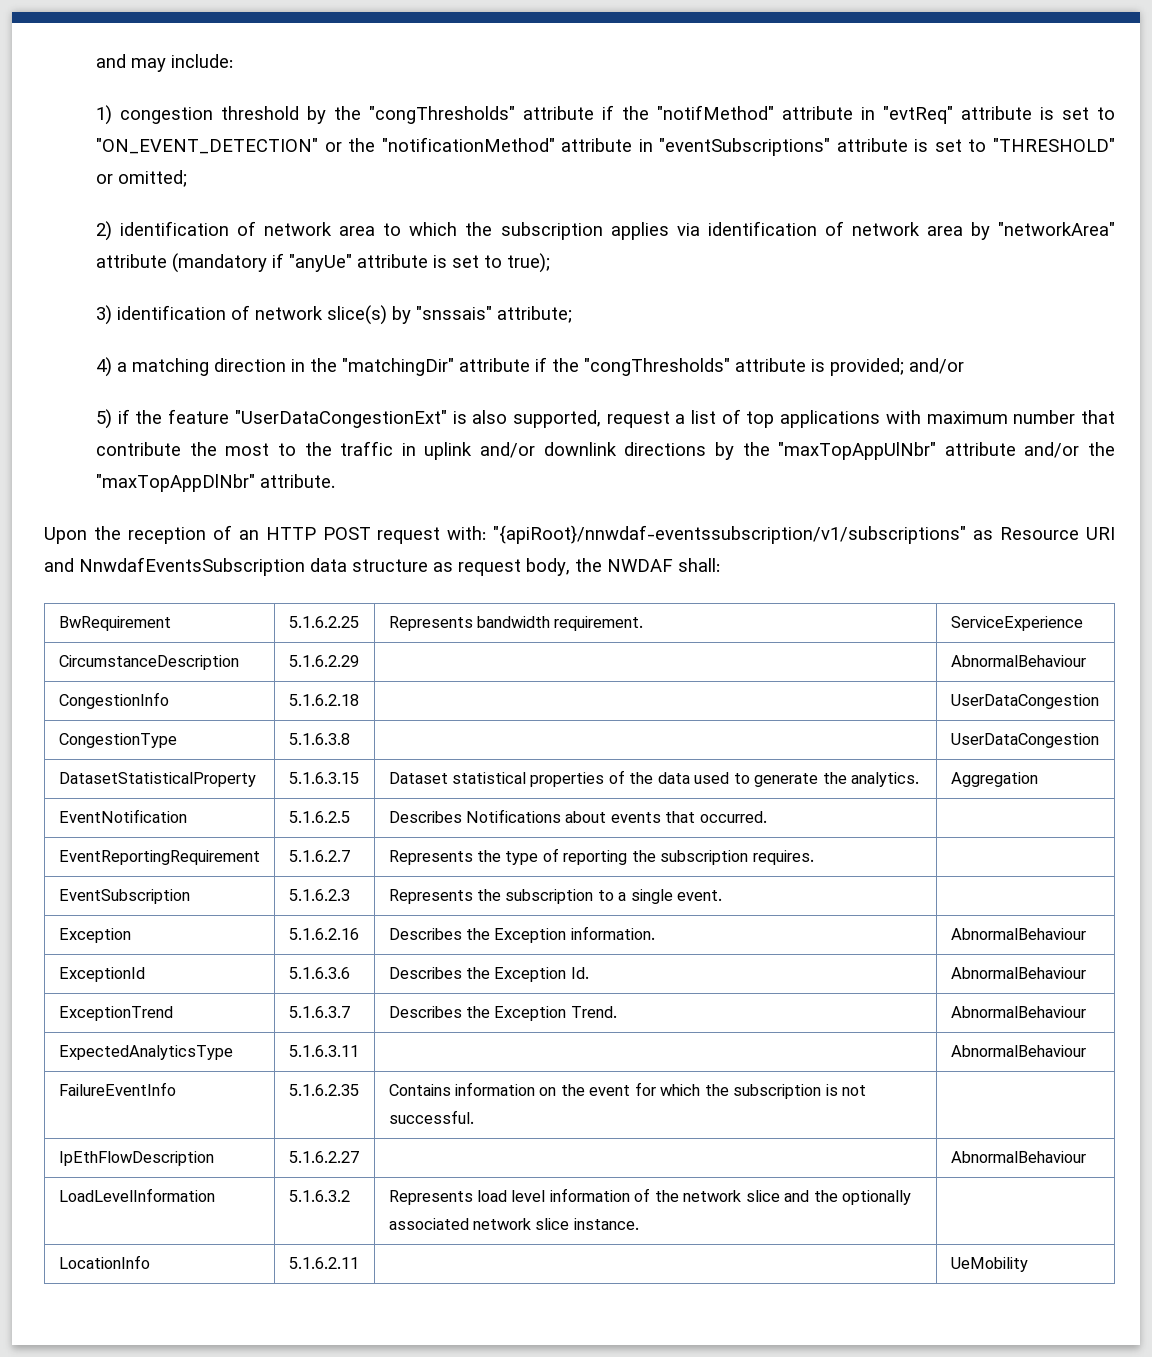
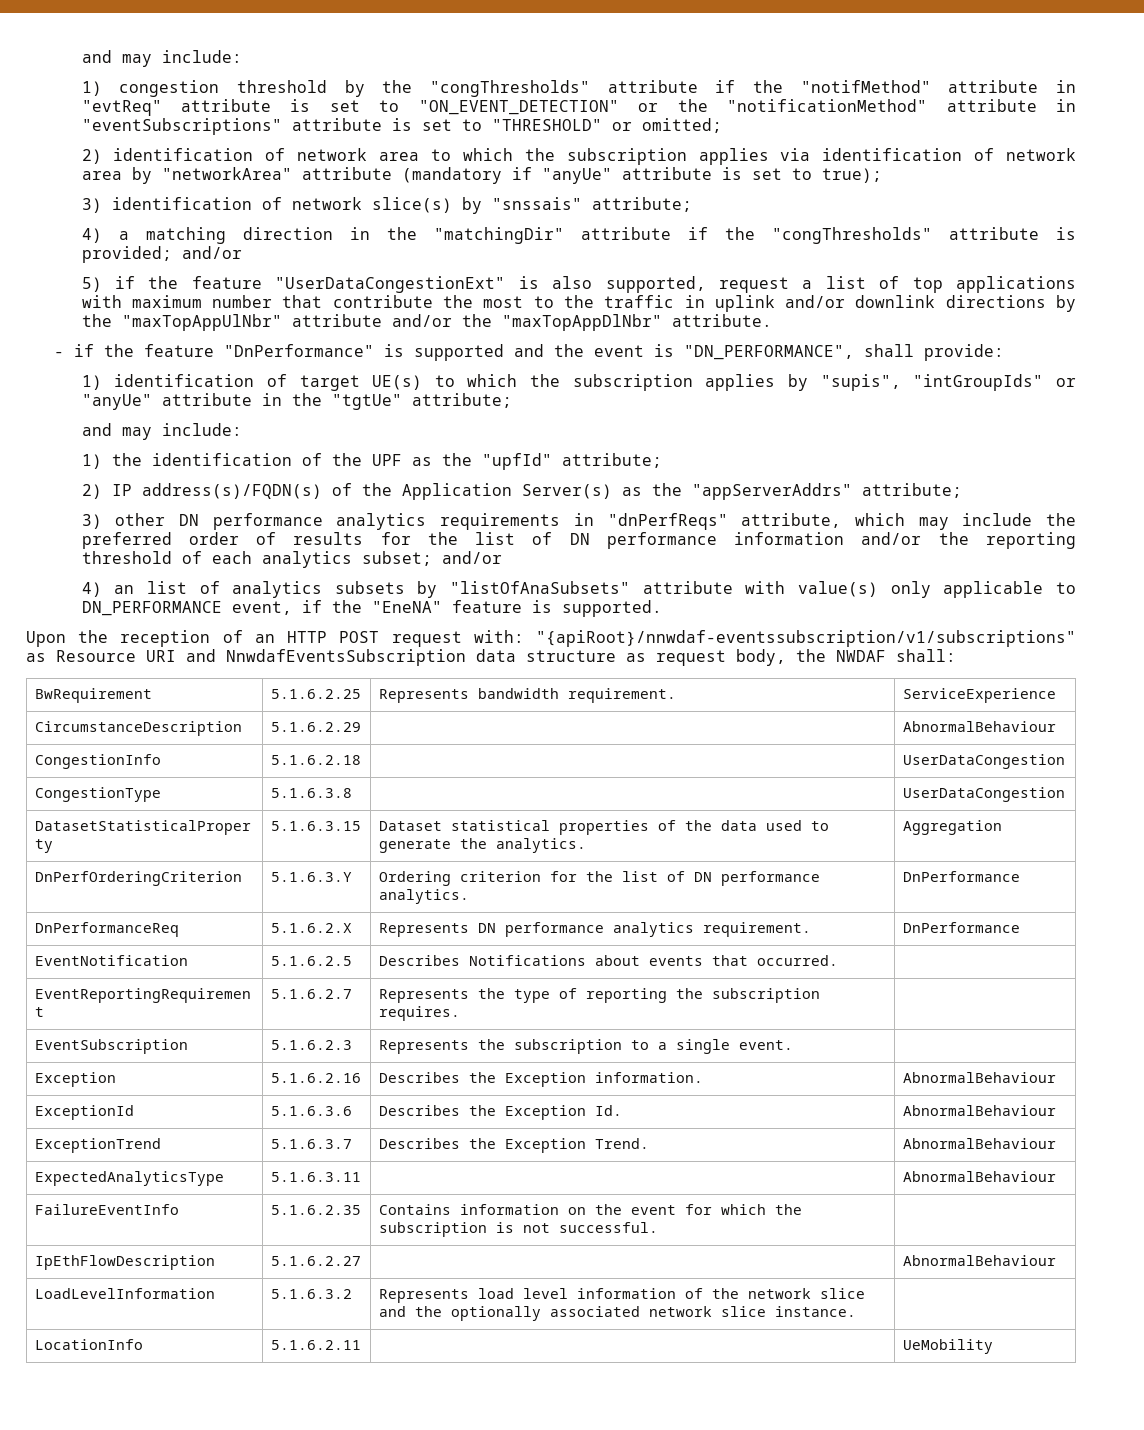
+ - if the feature "DnPerformance" is supported and the event is "DN_PERFORMANCE", shall provide:
+ 1) identification of target UE(s) to which the subscription applies by "supis", "intGroupIds" or "anyUe" attribute in the "tgtUe" attribute;
+ and may include:
+ 1) the identification of the UPF as the "upfId" attribute;
+ 2) IP address(s)/FQDN(s) of the Application Server(s) as the "appServerAddrs" attribute;
+ 3) other DN performance analytics requirements in "dnPerfReqs" attribute, which may include the preferred order of results for the list of DN performance information and/or the reporting threshold of each analytics subset; and/or
+ 4) an list of analytics subsets by "listOfAnaSubsets" attribute with value(s) only applicable to DN_PERFORMANCE event, if the "EneNA" feature is supported.
+ DnPerfOrderingCriterion | 5.1.6.3.Y | Ordering criterion for the list of DN performance analytics. | DnPerformance
+ DnPerformanceReq | 5.1.6.2.X | Represents DN performance analytics requirement. | DnPerformance

